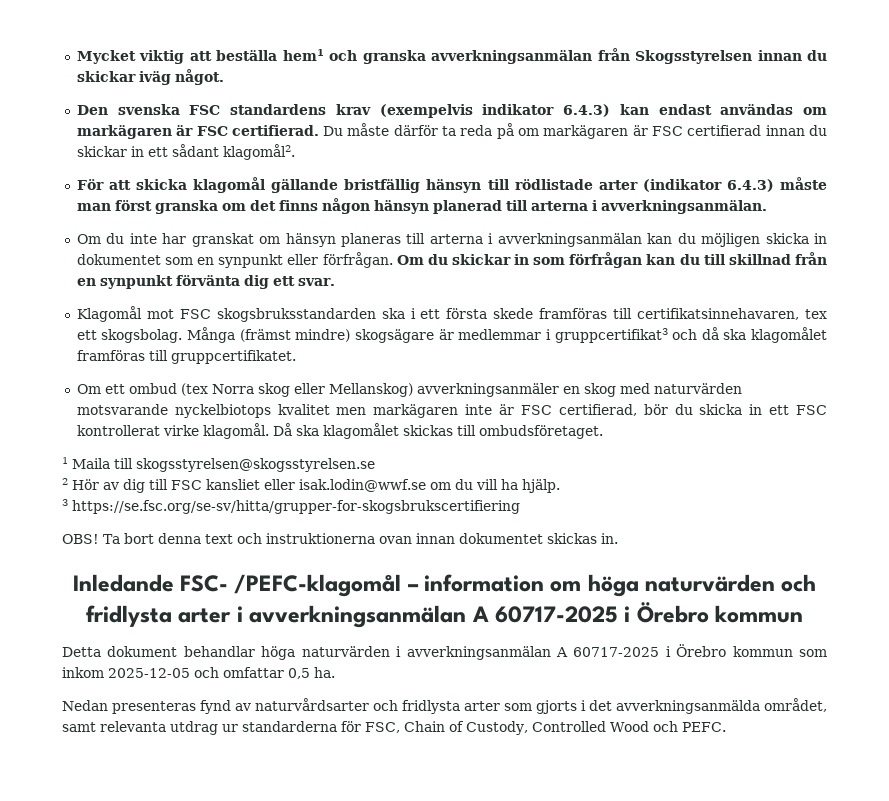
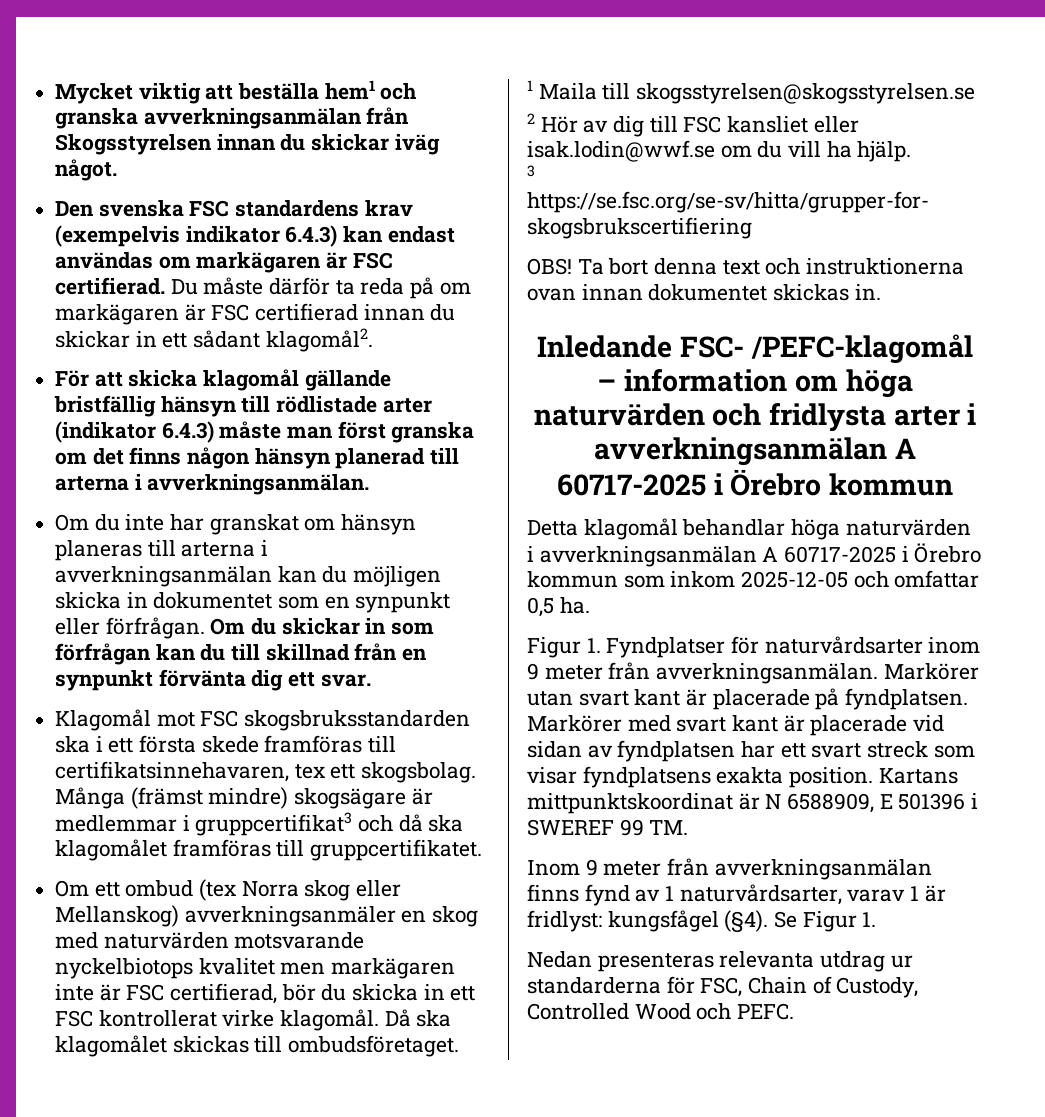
- Detta dokument behandlar höga naturvärden i avverkningsanmälan A 60717-2025 i Örebro kommun som inkom 2025-12-05 och omfattar 0,5 ha.
+ Detta klagomål behandlar höga naturvärden i avverkningsanmälan A 60717-2025 i Örebro kommun som inkom 2025-12-05 och omfattar 0,5 ha.
- Nedan presenteras fynd av naturvårdsarter och fridlysta arter som gjorts i det avverkningsanmälda området, samt relevanta utdrag ur standarderna för FSC, Chain of Custody, Controlled Wood och PEFC.
+ Figur 1. Fyndplatser för naturvårdsarter inom 9 meter från avverkningsanmälan. Markörer utan svart kant är placerade på fyndplatsen. Markörer med svart kant är placerade vid sidan av fyndplatsen har ett svart streck som visar fyndplatsens exakta position. Kartans mittpunktskoordinat är N 6588909, E 501396 i SWEREF 99 TM.
+ Inom 9 meter från avverkningsanmälan finns fynd av 1 naturvårdsarter, varav 1 är fridlyst: kungsfågel (§4). Se Figur 1.
+ Nedan presenteras relevanta utdrag ur standarderna för FSC, Chain of Custody, Controlled Wood och PEFC.

